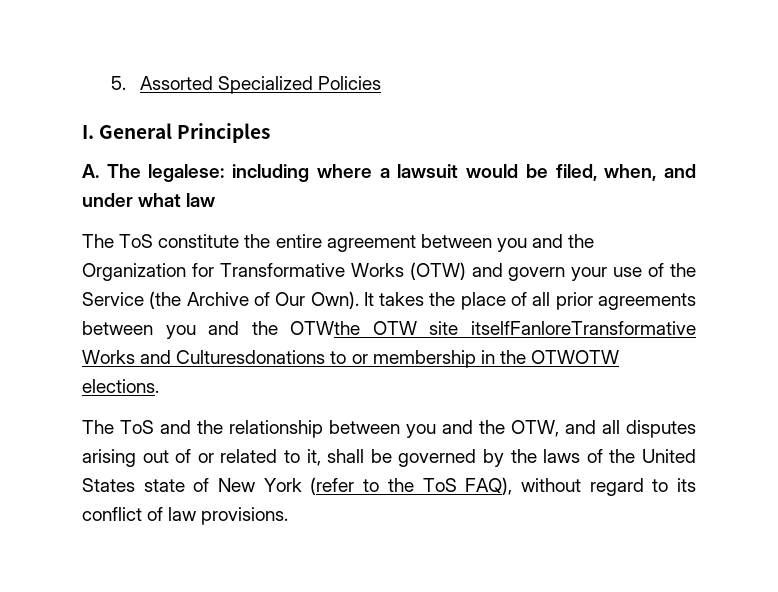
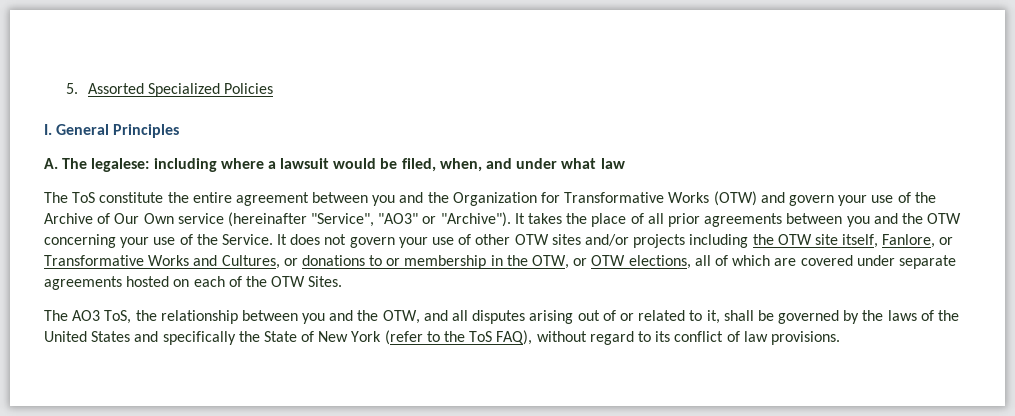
- The ToS constitute the entire agreement between you and the Organization for Transformative Works (OTW) and govern your use of the Service (the Archive of Our Own).
+ The ToS constitute the entire agreement between you and the Organization for Transformative Works (OTW) and govern your use of the Archive of Our Own service (hereinafter "Service", "AO3" or "Archive").
- It takes the place of all prior agreements between you and the OTWthe OTW site itselfFanloreTransformative Works and Culturesdonations to or membership in the OTWOTW elections.
- The ToS and the relationship between you and the OTW, and all disputes arising out of or related to it, shall be governed by the laws of the United States state of New York (refer to the ToS FAQ), without regard to its conflict of law provisions.
+ It takes the place of all prior agreements between you and the OTW concerning your use of the Service. It does not govern your use of other OTW sites and/or projects including the OTW site itself, Fanlore, or Transformative Works and Cultures, or donations to or membership in the OTW, or OTW elections, all of which are covered under separate agreements hosted on each of the OTW Sites.
+ The AO3 ToS, the relationship between you and the OTW, and all disputes arising out of or related to it, shall be governed by the laws of the United States and specifically the State of New York (refer to the ToS FAQ), without regard to its conflict of law provisions.

